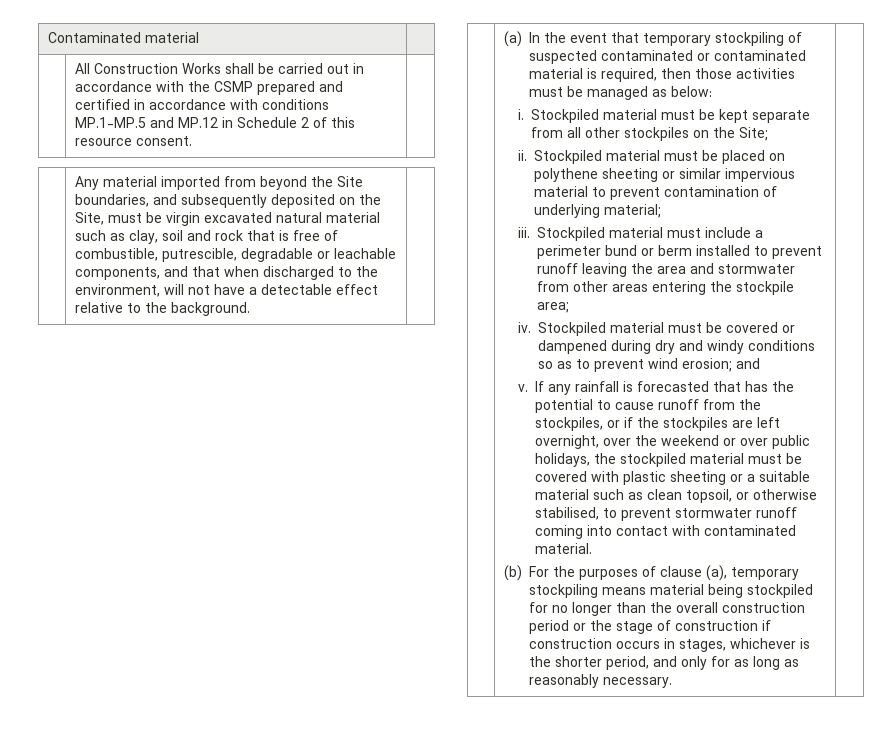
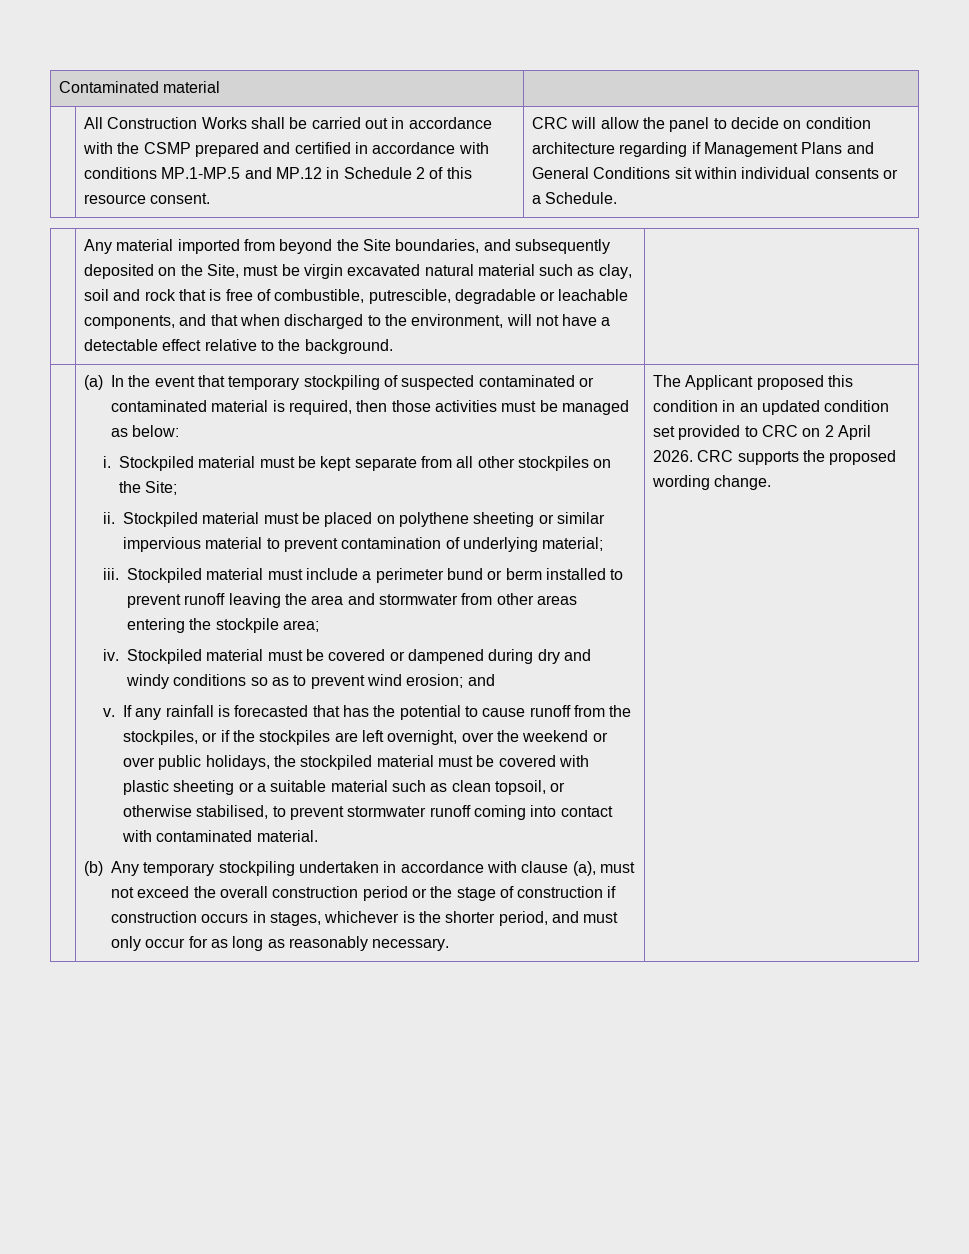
+ CRC will allow the panel to decide on condition architecture regarding if Management Plans and General Conditions sit within individual consents or a Schedule.
- (b) For the purposes of clause (a), temporary stockpiling means material being stockpiled for no longer than the overall construction period or the stage of construction if construction occurs in stages, whichever is the shorter period, and only for as long as reasonably necessary.
+ (b) Any temporary stockpiling undertaken in accordance with clause (a), must not exceed the overall construction period or the stage of construction if construction occurs in stages, whichever is the shorter period, and must only occur for as long as reasonably necessary.
+ The Applicant proposed this condition in an updated condition set provided to CRC on 2 April 2026. CRC supports the proposed wording change.

